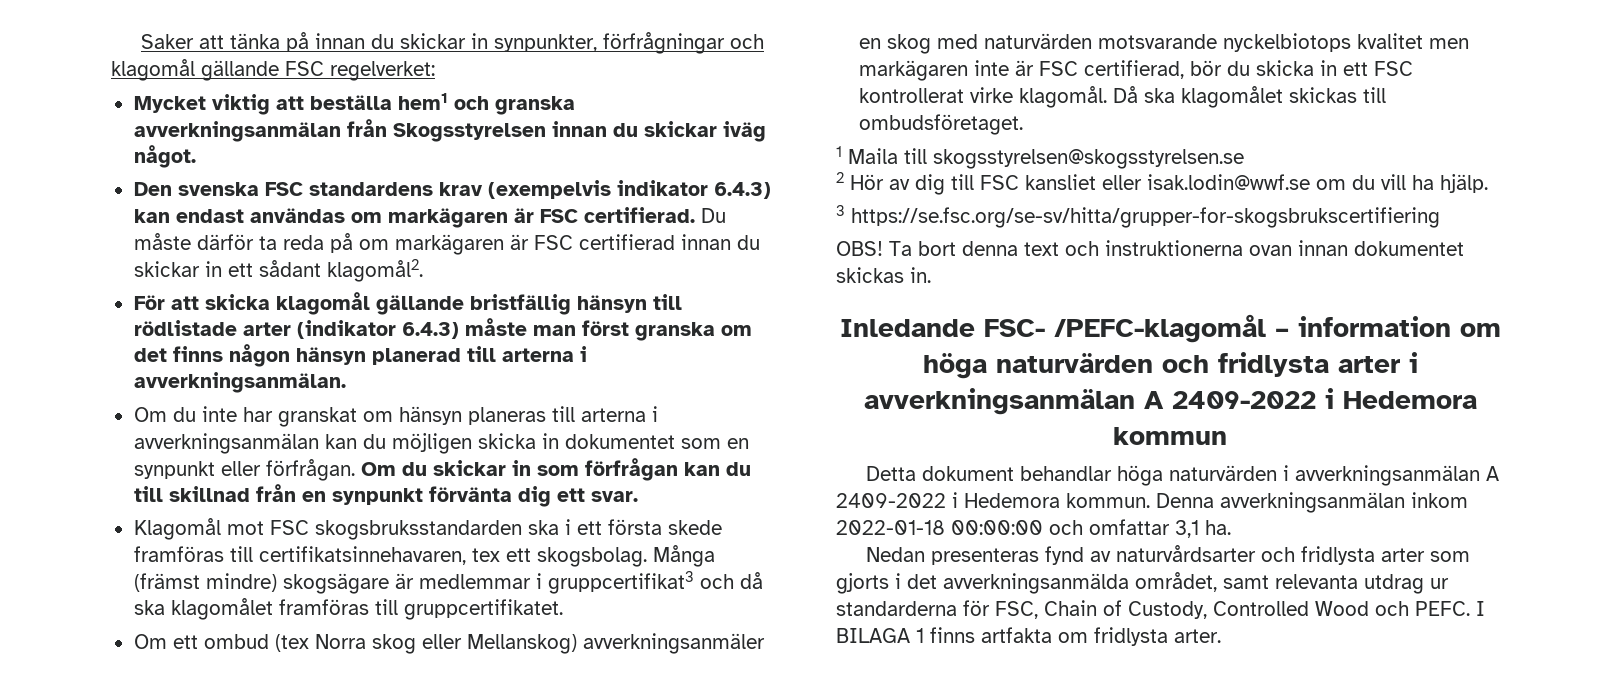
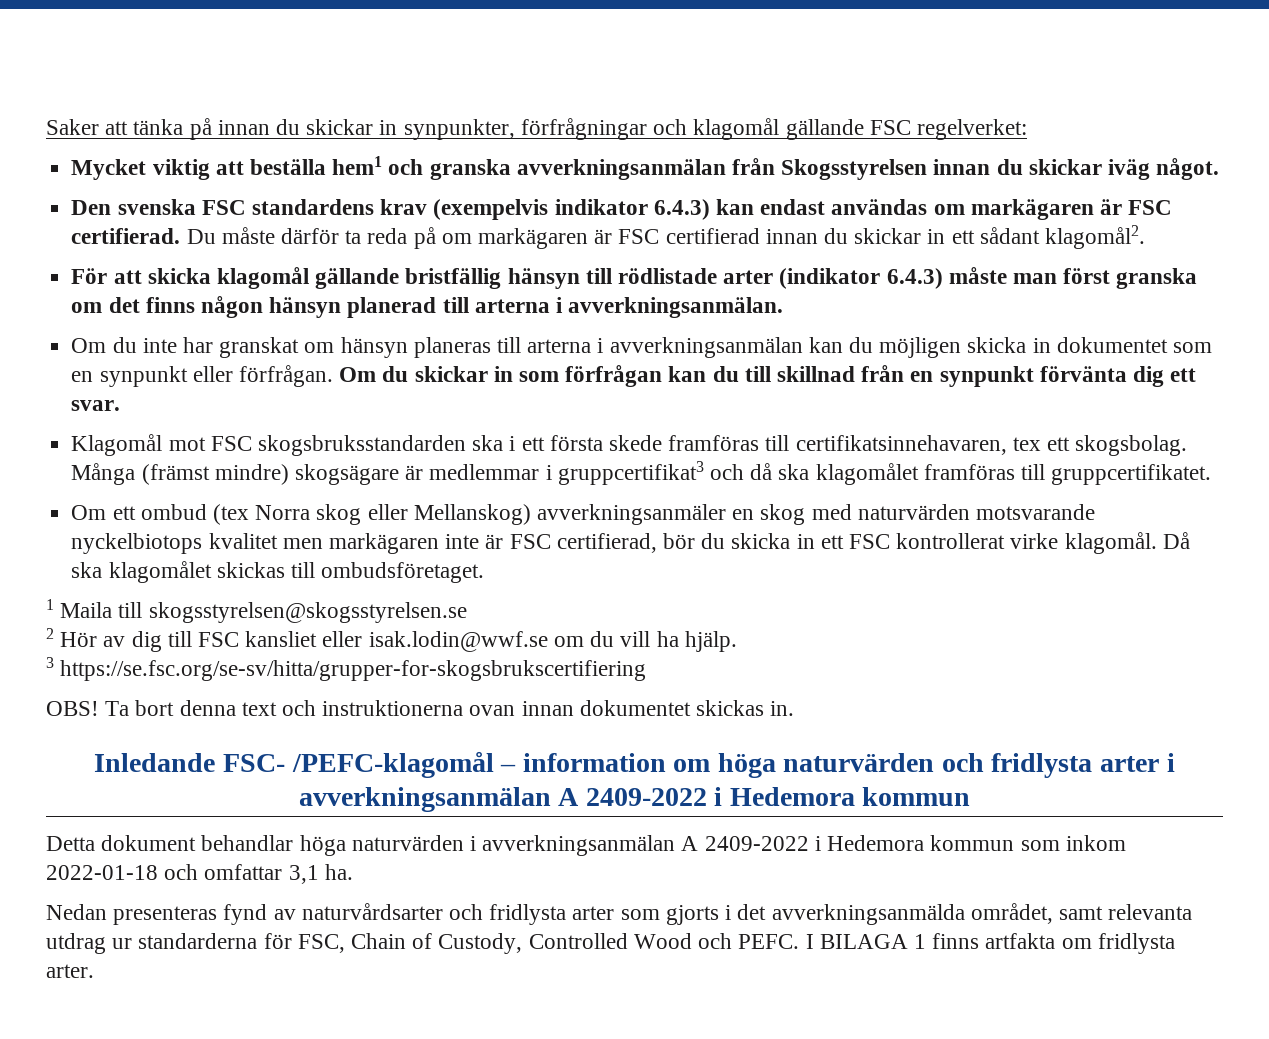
- Detta dokument behandlar höga naturvärden i avverkningsanmälan A 2409-2022 i Hedemora kommun. Denna avverkningsanmälan inkom 2022-01-18 00:00:00 och omfattar 3,1 ha.
+ Detta dokument behandlar höga naturvärden i avverkningsanmälan A 2409-2022 i Hedemora kommun som inkom 2022-01-18 och omfattar 3,1 ha.

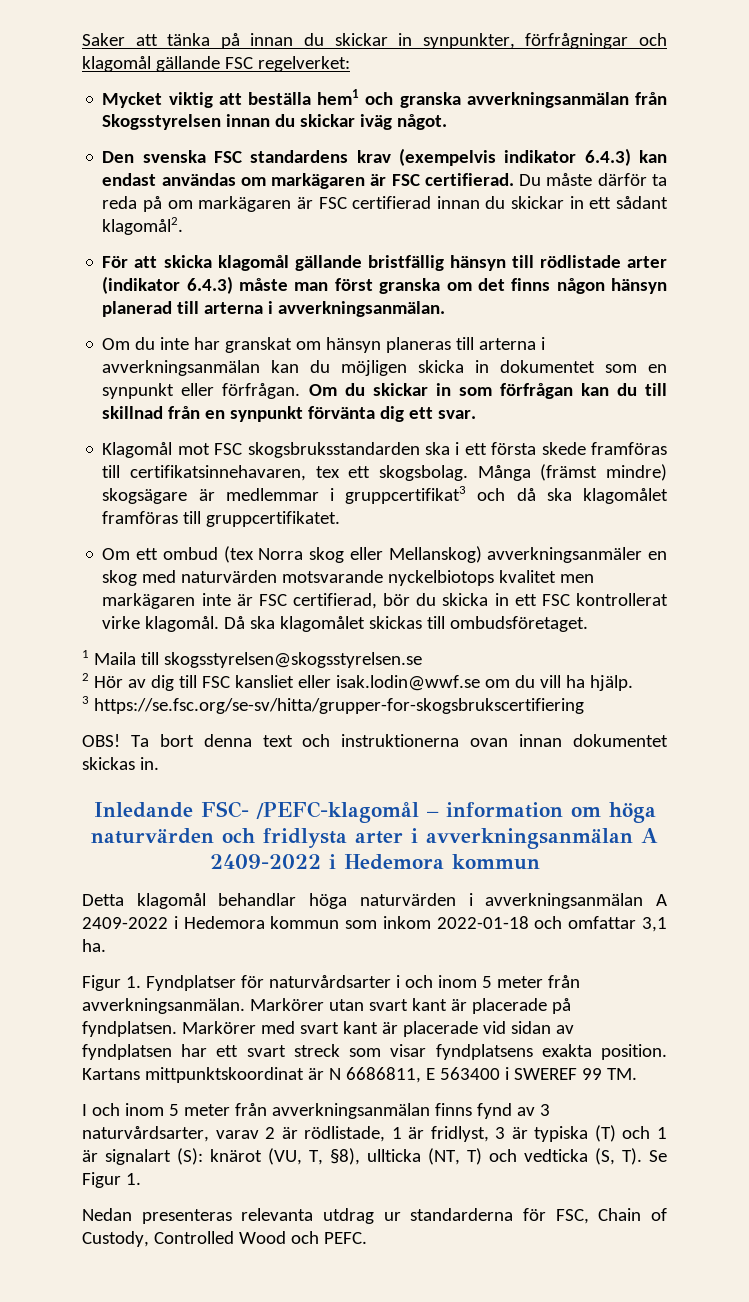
- Detta dokument behandlar höga naturvärden i avverkningsanmälan A 2409-2022 i Hedemora kommun som inkom 2022-01-18 och omfattar 3,1 ha.
+ Detta klagomål behandlar höga naturvärden i avverkningsanmälan A 2409-2022 i Hedemora kommun som inkom 2022-01-18 och omfattar 3,1 ha.
- Nedan presenteras fynd av naturvårdsarter och fridlysta arter som gjorts i det avverkningsanmälda området, samt relevanta utdrag ur standarderna för FSC, Chain of Custody, Controlled Wood och PEFC. I BILAGA 1 finns artfakta om fridlysta arter.
+ Figur 1. Fyndplatser för naturvårdsarter i och inom 5 meter från avverkningsanmälan. Markörer utan svart kant är placerade på fyndplatsen. Markörer med svart kant är placerade vid sidan av fyndplatsen har ett svart streck som visar fyndplatsens exakta position. Kartans mittpunktskoordinat är N 6686811, E 563400 i SWEREF 99 TM.
+ I och inom 5 meter från avverkningsanmälan finns fynd av 3 naturvårdsarter, varav 2 är rödlistade, 1 är fridlyst, 3 är typiska (T) och 1 är signalart (S): knärot (VU, T, §8), ullticka (NT, T) och vedticka (S, T). Se Figur 1.
+ Nedan presenteras relevanta utdrag ur standarderna för FSC, Chain of Custody, Controlled Wood och PEFC.

